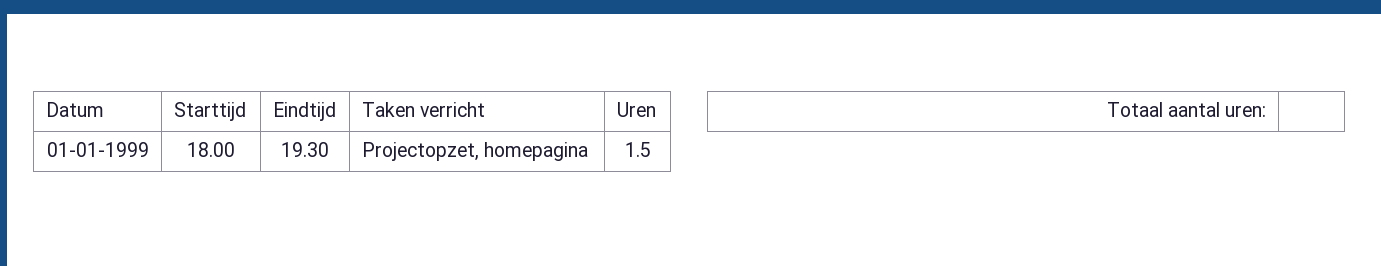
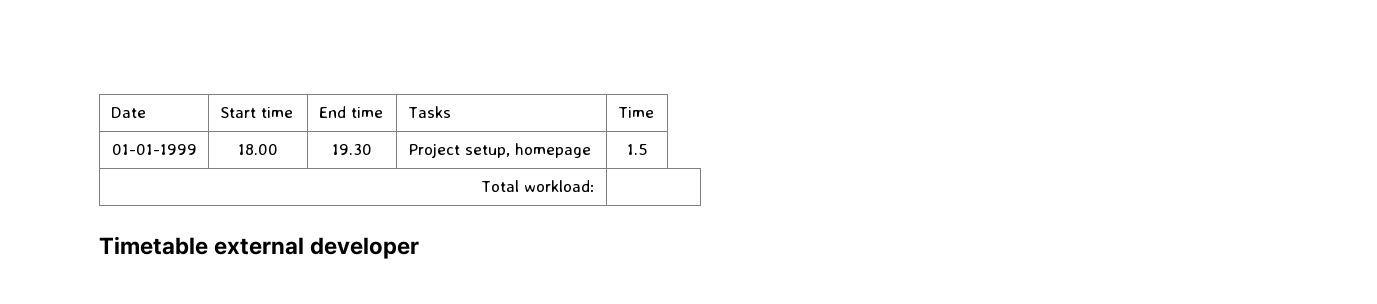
- Datum | Starttijd | Eindtijd | Taken verricht | Uren
- 01-01-1999 | 18.00 | 19.30 | Projectopzet, homepagina | 1.5
- Totaal aantal uren: |
+ Date | Start time | End time | Tasks | Time
+ 01-01-1999 | 18.00 | 19.30 | Project setup, homepage | 1.5
+ Total workload: |
+ Timetable external developer

